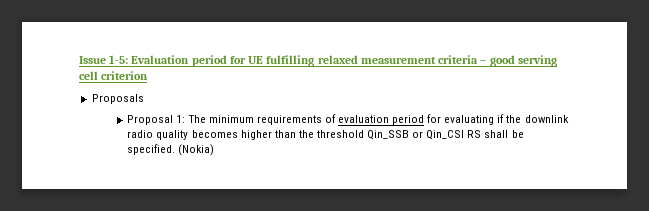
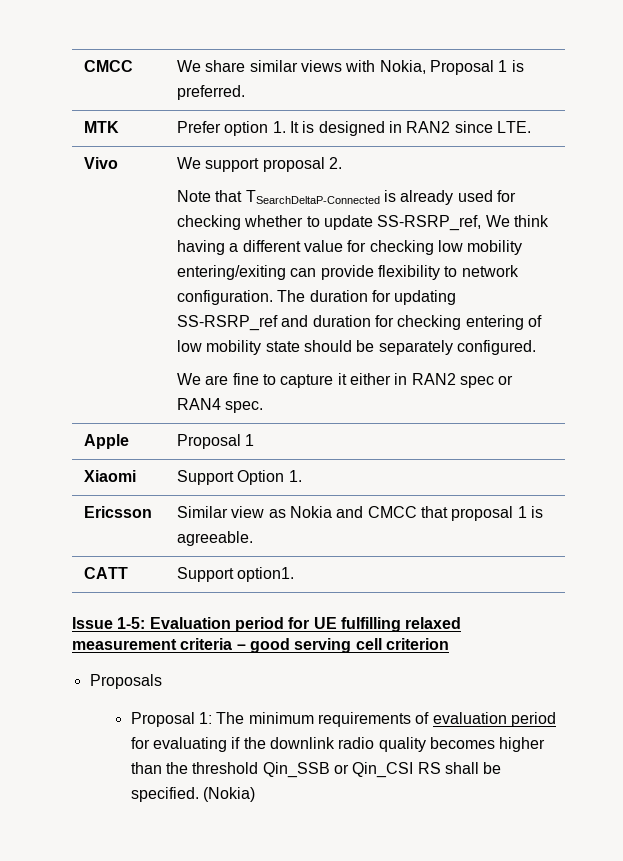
+ CMCC | We share similar views with Nokia, Proposal 1 is preferred.
+ MTK | Prefer option 1. It is designed in RAN2 since LTE.
+ Vivo | We support proposal 2.
+ Note that TSearchDeltaP-Connected is already used for checking whether to update SS-RSRP_ref, We think having a different value for checking low mobility entering/exiting can provide flexibility to network configuration. The duration for updating SS-RSRP_ref and duration for checking entering of low mobility state should be separately configured.
+ We are fine to capture it either in RAN2 spec or RAN4 spec.
+ Apple | Proposal 1
+ Xiaomi | Support Option 1.
+ Ericsson | Similar view as Nokia and CMCC that proposal 1 is agreeable.
+ CATT | Support option1.

